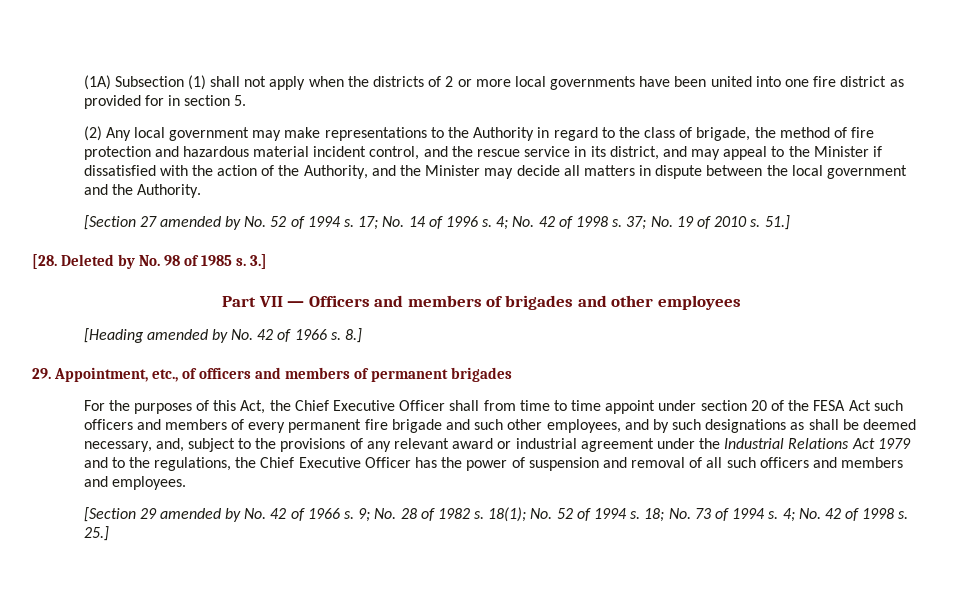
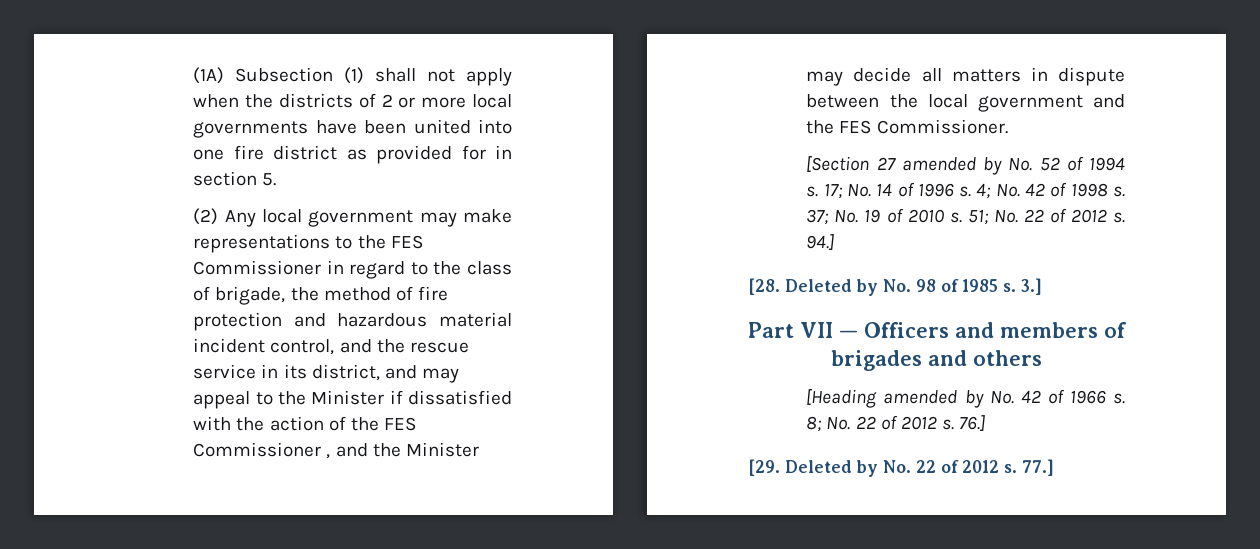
- (2) Any local government may make representations to the Authority in regard to the class of brigade, the method of fire protection and hazardous material incident control, and the rescue service in its district, and may appeal to the Minister if dissatisfied with the action of the Authority, and the Minister may decide all matters in dispute between the local government and the Authority.
+ (2) Any local government may make representations to the FES Commissioner in regard to the class of brigade, the method of fire protection and hazardous material incident control, and the rescue service in its district, and may appeal to the Minister if dissatisfied with the action of the FES Commissioner , and the Minister may decide all matters in dispute between the local government and the FES Commissioner.
- 51.]
+ 51; No. 22 of 2012 s. 94.]
- Part VII — Officers and members of brigades and other employees
+ Part VII — Officers and members of brigades and others
- 8.]
- 29. Appointment, etc., of officers and members of permanent brigades
- For the purposes of this Act, the Chief Executive Officer shall from time to time appoint under section 20 of the FESA Act such officers and members of every permanent fire brigade and such other employees, and by such designations as shall be deemed necessary, and, subject to the provisions of any relevant award or industrial agreement under the Industrial Relations Act 1979 and to the regulations, the Chief Executive Officer has the power of suspension and removal of all such officers and members and employees.
- [Section 29 amended by No. 42 of 1966 s. 9; No. 28 of 1982 s. 18(1); No. 52 of 1994 s. 18; No. 73 of 1994 s. 4; No. 42 of 1998 s. 25.]
+ 8; No. 22 of 2012 s. 76.]
+ [29. Deleted by No. 22 of 2012 s. 77.]

